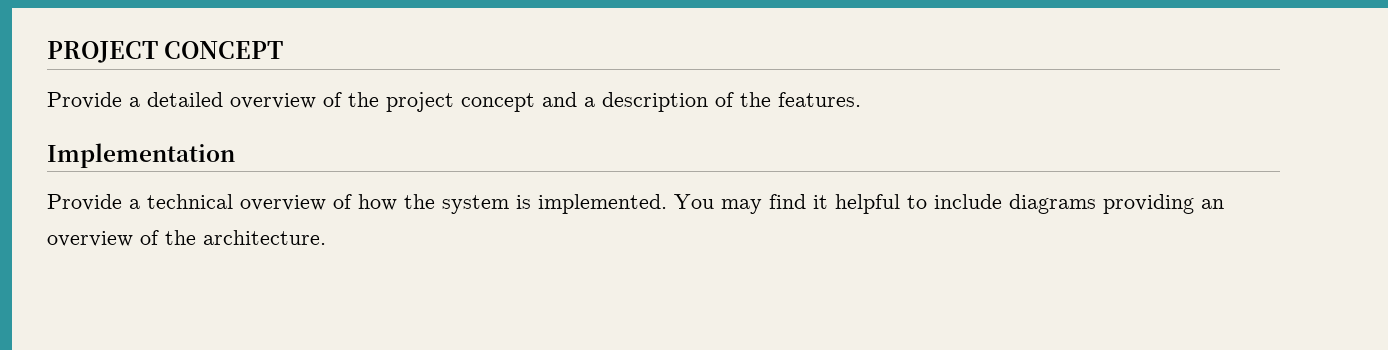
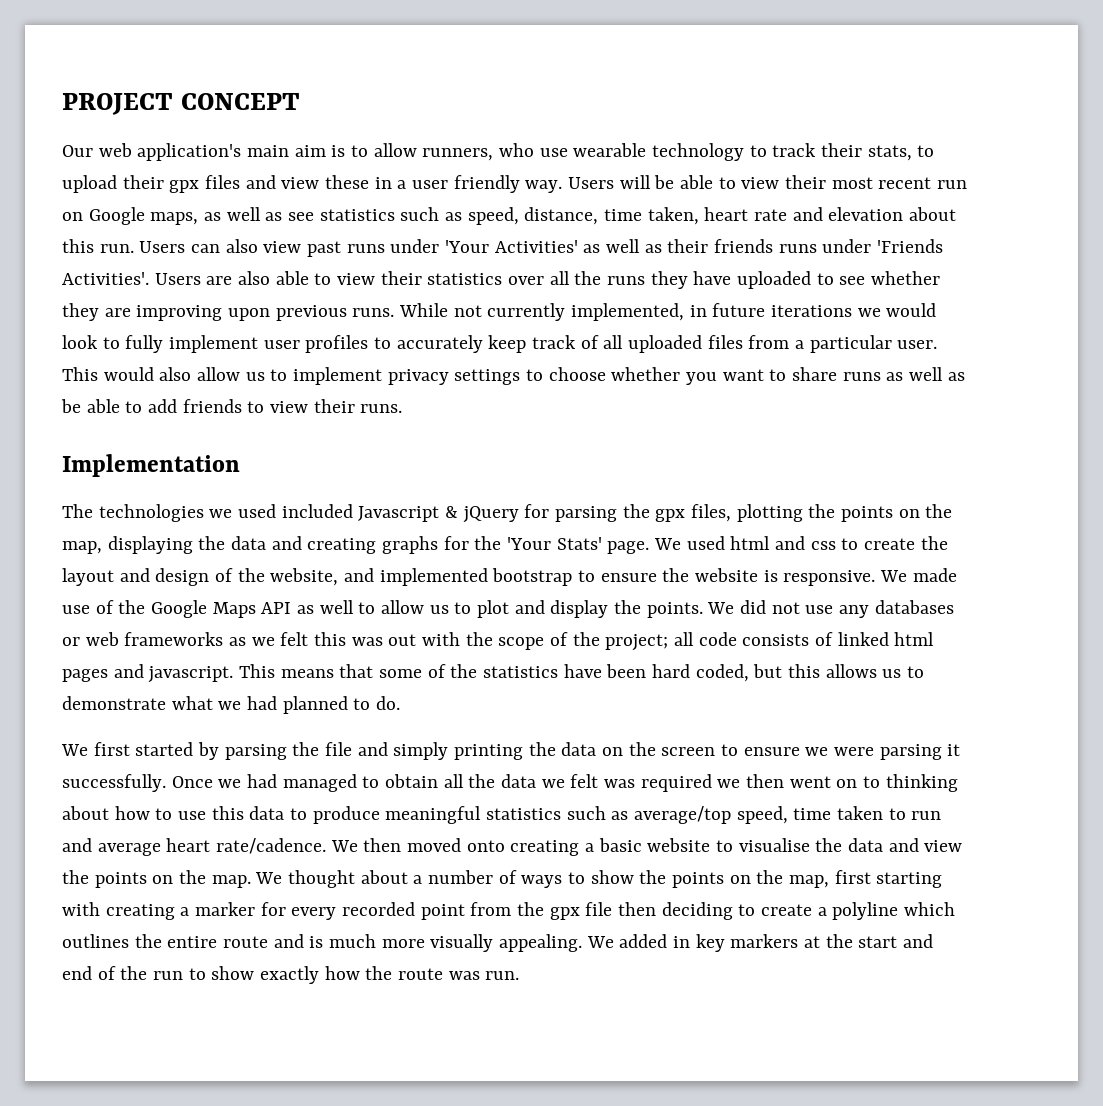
- Provide a detailed overview of the project concept and a description of the features.
+ Our web application's main aim is to allow runners, who use wearable technology to track their stats, to upload their gpx files and view these in a user friendly way. Users will be able to view their most recent run on Google maps, as well as see statistics such as speed, distance, time taken, heart rate and elevation about this run. Users can also view past runs under 'Your Activities' as well as their friends runs under 'Friends Activities'. Users are also able to view their statistics over all the runs they have uploaded to see whether they are improving upon previous runs. While not currently implemented, in future iterations we would look to fully implement user profiles to accurately keep track of all uploaded files from a particular user. This would also allow us to implement privacy settings to choose whether you want to share runs as well as be able to add friends to view their runs.
  Implementation
- Provide a technical overview of how the system is implemented. You may find it helpful to include diagrams providing an overview of the architecture.
+ The technologies we used included Javascript & jQuery for parsing the gpx files, plotting the points on the map, displaying the data and creating graphs for the 'Your Stats' page. We used html and css to create the layout and design of the website, and implemented bootstrap to ensure the website is responsive. We made use of the Google Maps API as well to allow us to plot and display the points. We did not use any databases or web frameworks as we felt this was out with the scope of the project; all code consists of linked html pages and javascript. This means that some of the statistics have been hard coded, but this allows us to demonstrate what we had planned to do.
+ We first started by parsing the file and simply printing the data on the screen to ensure we were parsing it successfully. Once we had managed to obtain all the data we felt was required we then went on to thinking about how to use this data to produce meaningful statistics such as average/top speed, time taken to run and average heart rate/cadence. We then moved onto creating a basic website to visualise the data and view the points on the map. We thought about a number of ways to show the points on the map, first starting with creating a marker for every recorded point from the gpx file then deciding to create a polyline which outlines the entire route and is much more visually appealing. We added in key markers at the start and end of the run to show exactly how the route was run.

